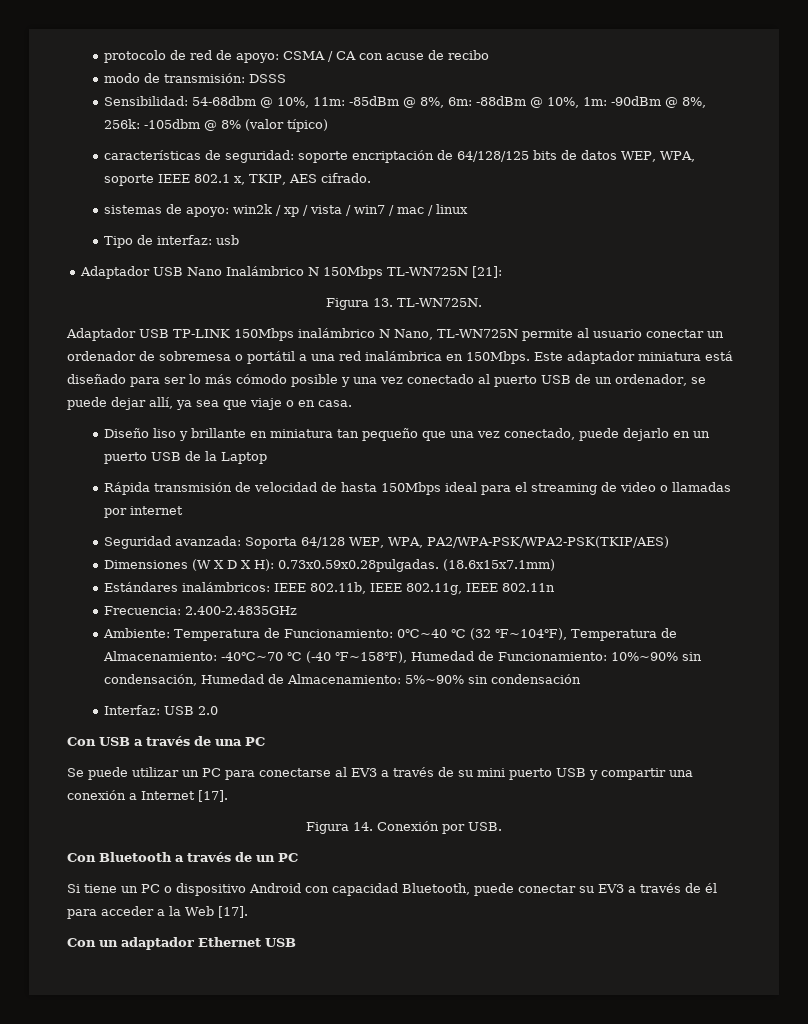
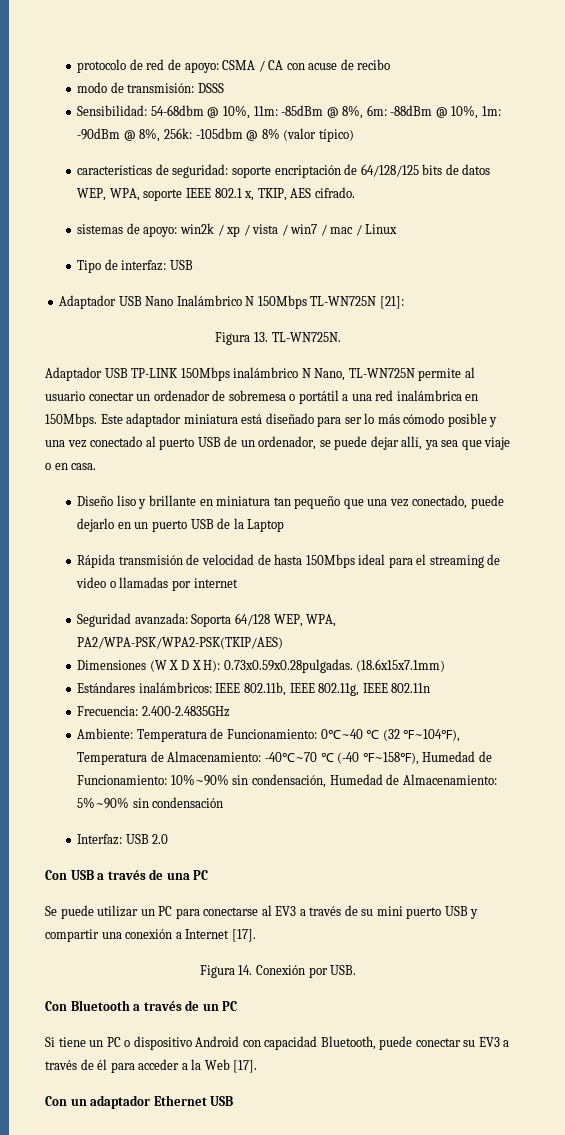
- sistemas de apoyo: win2k / xp / vista / win7 / mac / linux
+ sistemas de apoyo: win2k / xp / vista / win7 / mac / Linux
- Tipo de interfaz: usb
+ Tipo de interfaz: USB

